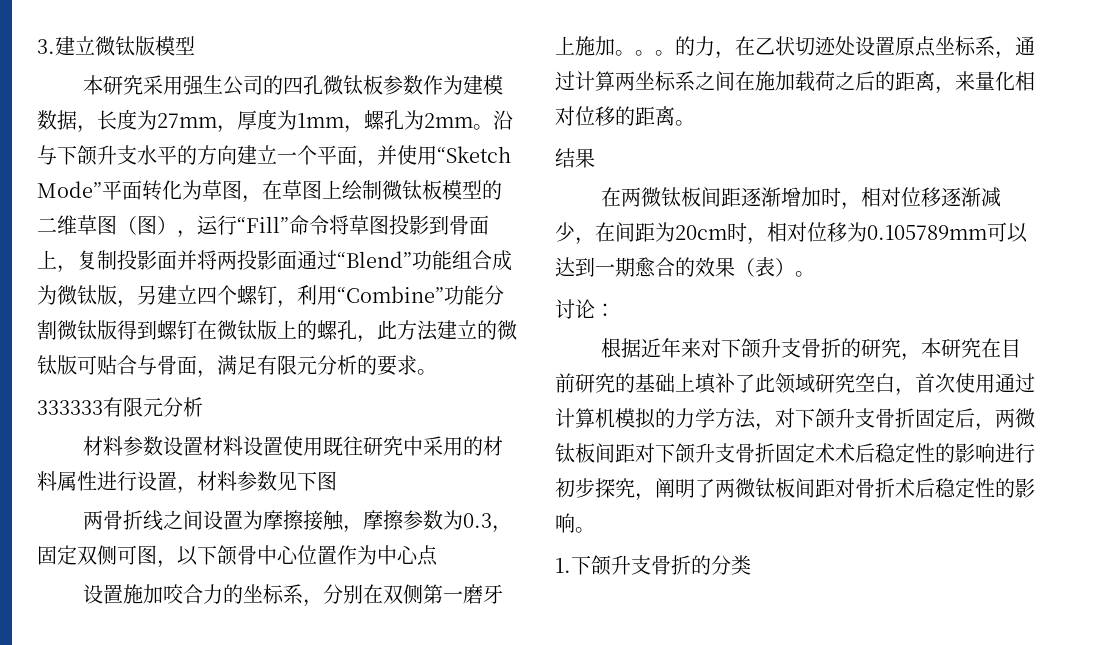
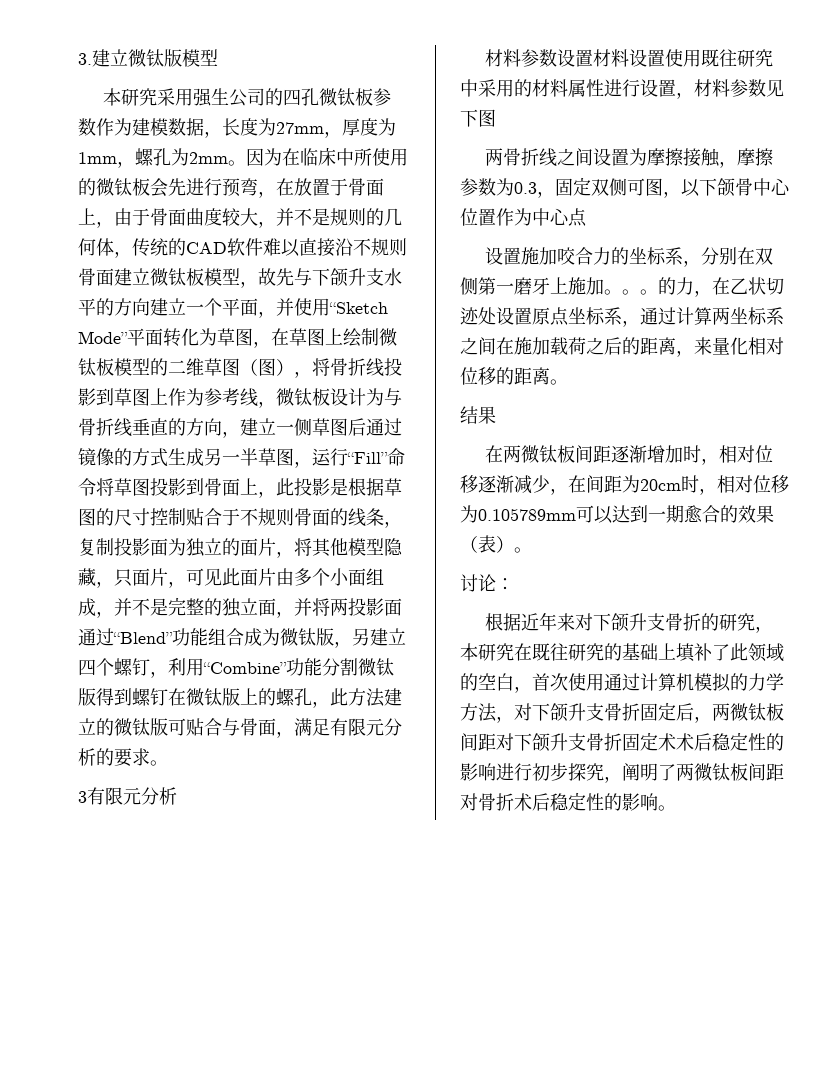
- 沿与下颌升支水平的方向建立一个平面，并使用“Sketch Mode”平面转化为草图，在草图上绘制微钛板模型的二维草图（图），运行“Fill”命令将草图投影到骨面上，复制投影面并将两投影面通过“Blend”功能组合成为微钛版，另建立四个螺钉，利用“Combine”功能分割微钛版得到螺钉在微钛版上的螺孔，此方法建立的微钛版可贴合与骨面，满足有限元分析的要求。
+ 因为在临床中所使用的微钛板会先进行预弯，在放置于骨面上，由于骨面曲度较大，并不是规则的几何体，传统的CAD软件难以直接沿不规则骨面建立微钛板模型，故先与下颌升支水平的方向建立一个平面，并使用“Sketch Mode”平面转化为草图，在草图上绘制微钛板模型的二维草图（图），将骨折线投影到草图上作为参考线，微钛板设计为与骨折线垂直的方向，建立一侧草图后通过镜像的方式生成另一半草图，运行“Fill”命令将草图投影到骨面上，此投影是根据草图的尺寸控制贴合于不规则骨面的线条，复制投影面为独立的面片，将其他模型隐藏，只面片，可见此面片由多个小面组成，并不是完整的独立面，并将两投影面通过“Blend”功能组合成为微钛版，另建立四个螺钉，利用“Combine”功能分割微钛版得到螺钉在微钛版上的螺孔，此方法建立的微钛版可贴合与骨面，满足有限元分析的要求。
- 333333有限元分析
+ 3有限元分析
- 根据近年来对下颌升支骨折的研究，本研究在目前研究的基础上填补了此领域研究空白，首次使用通过计算机模拟的力学方法，对下颌升支骨折固定后，两微钛板间距对下颌升支骨折固定术术后稳定性的影响进行初步探究，阐明了两微钛板间距对骨折术后稳定性的影响。
+ 根据近年来对下颌升支骨折的研究，本研究在既往研究的基础上填补了此领域的空白，首次使用通过计算机模拟的力学方法，对下颌升支骨折固定后，两微钛板间距对下颌升支骨折固定术术后稳定性的影响进行初步探究，阐明了两微钛板间距对骨折术后稳定性的影响。
- 1.下颌升支骨折的分类

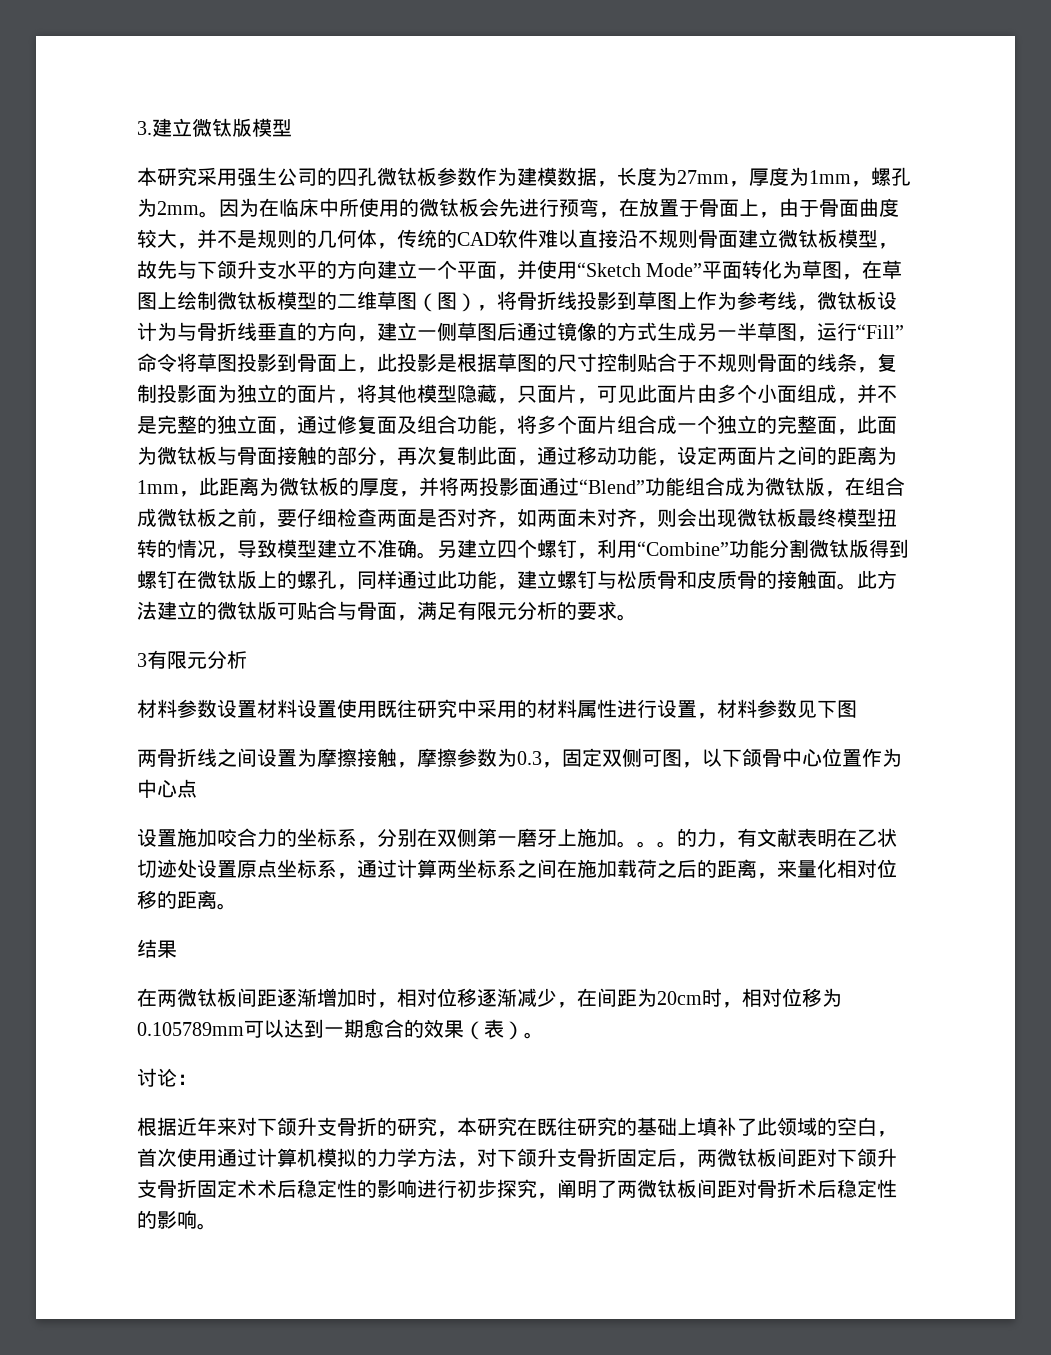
- 因为在临床中所使用的微钛板会先进行预弯，在放置于骨面上，由于骨面曲度较大，并不是规则的几何体，传统的CAD软件难以直接沿不规则骨面建立微钛板模型，故先与下颌升支水平的方向建立一个平面，并使用“Sketch Mode”平面转化为草图，在草图上绘制微钛板模型的二维草图（图），将骨折线投影到草图上作为参考线，微钛板设计为与骨折线垂直的方向，建立一侧草图后通过镜像的方式生成另一半草图，运行“Fill”命令将草图投影到骨面上，此投影是根据草图的尺寸控制贴合于不规则骨面的线条，复制投影面为独立的面片，将其他模型隐藏，只面片，可见此面片由多个小面组成，并不是完整的独立面，并将两投影面通过“Blend”功能组合成为微钛版，另建立四个螺钉，利用“Combine”功能分割微钛版得到螺钉在微钛版上的螺孔，此方法建立的微钛版可贴合与骨面，满足有限元分析的要求。
+ 因为在临床中所使用的微钛板会先进行预弯，在放置于骨面上，由于骨面曲度较大，并不是规则的几何体，传统的CAD软件难以直接沿不规则骨面建立微钛板模型，故先与下颌升支水平的方向建立一个平面，并使用“Sketch Mode”平面转化为草图，在草图上绘制微钛板模型的二维草图（图），将骨折线投影到草图上作为参考线，微钛板设计为与骨折线垂直的方向，建立一侧草图后通过镜像的方式生成另一半草图，运行“Fill”命令将草图投影到骨面上，此投影是根据草图的尺寸控制贴合于不规则骨面的线条，复制投影面为独立的面片，将其他模型隐藏，只面片，可见此面片由多个小面组成，并不是完整的独立面，通过修复面及组合功能，将多个面片组合成一个独立的完整面，此面为微钛板与骨面接触的部分，再次复制此面，通过移动功能，设定两面片之间的距离为1mm，此距离为微钛板的厚度，并将两投影面通过“Blend”功能组合成为微钛版，在组合成微钛板之前，要仔细检查两面是否对齐，如两面未对齐，则会出现微钛板最终模型扭转的情况，导致模型建立不准确。另建立四个螺钉，利用“Combine”功能分割微钛版得到螺钉在微钛版上的螺孔，同样通过此功能，建立螺钉与松质骨和皮质骨的接触面。此方法建立的微钛版可贴合与骨面，满足有限元分析的要求。
- 的力，在乙状切迹处设置原点坐标系，通过计算两坐标系之间在施加载荷之后的距离，来量化相对位移的距离。
+ 的力，有文献表明在乙状切迹处设置原点坐标系，通过计算两坐标系之间在施加载荷之后的距离，来量化相对位移的距离。

